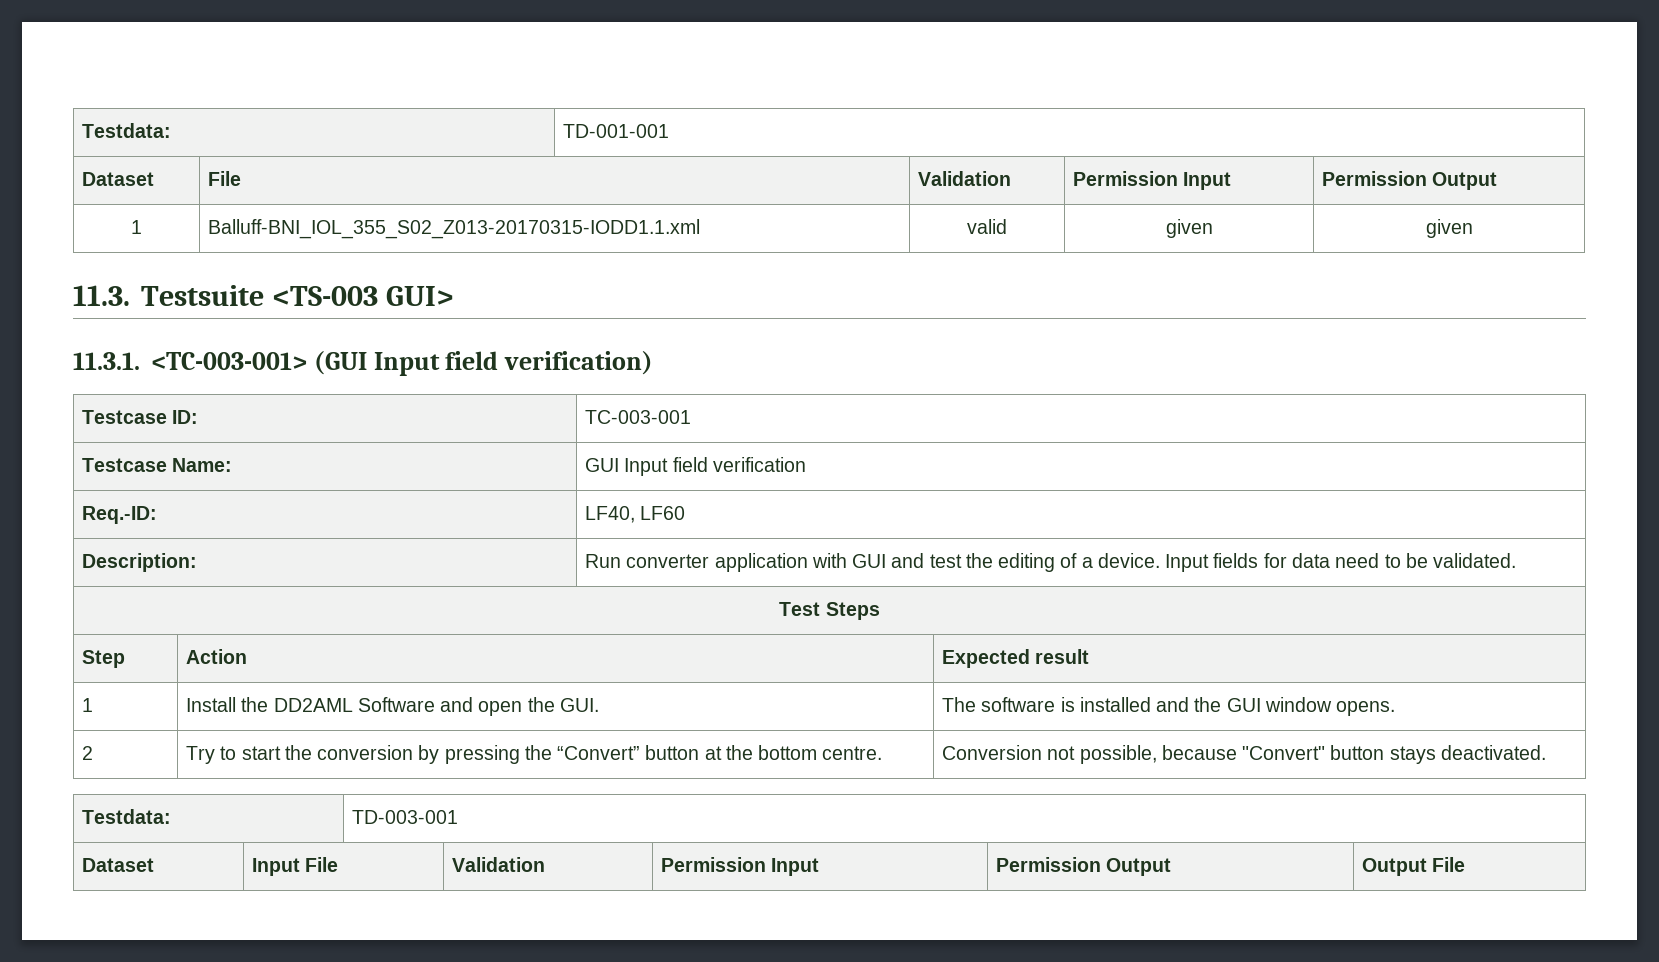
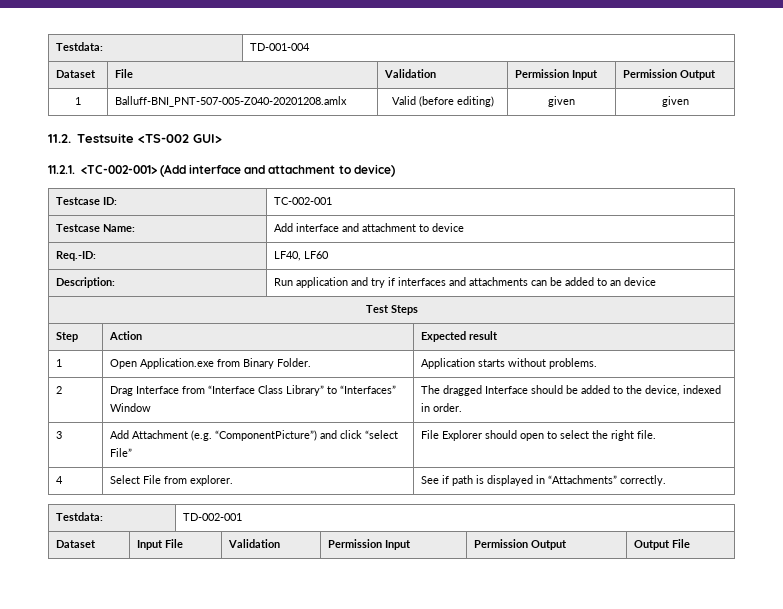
- Testdata: | TD-001-001
+ Testdata: | TD-001-004
- 1 | Balluff-BNI_IOL_355_S02_Z013-20170315-IODD1.1.xml | valid | given | given
- 11.3. Testsuite <TS-003 GUI>
- 11.3.1. <TC-003-001> (GUI Input field verification)
+ 1 | Balluff-BNI_PNT-507-005-Z040-20201208.amlx | Valid (before editing) | given | given
+ 11.2. Testsuite <TS-002 GUI>
+ 11.2.1. <TC-002-001> (Add interface and attachment to device)
- Testcase ID: | TC-003-001
+ Testcase ID: | TC-002-001
- Testcase Name: | GUI Input field verification
+ Testcase Name: | Add interface and attachment to device
- Description: | Run converter application with GUI and test the editing of a device. Input fields for data need to be validated.
+ Description: | Run application and try if interfaces and attachments can be added to an device
- 1 | Install the DD2AML Software and open the GUI. | The software is installed and the GUI window opens.
- 2 | Try to start the conversion by pressing the “Convert” button at the bottom centre. | Conversion not possible, because "Convert" button stays deactivated.
- Testdata: | TD-003-001
+ 1 | Open Application.exe from Binary Folder. | Application starts without problems.
+ 2 | Drag Interface from “Interface Class Library” to “Interfaces” Window | The dragged Interface should be added to the device, indexed in order.
+ 3 | Add Attachment (e.g. “ComponentPicture”) and click “select File” | File Explorer should open to select the right file.
+ 4 | Select File from explorer. | See if path is displayed in “Attachments” correctly.
+ Testdata: | TD-002-001

